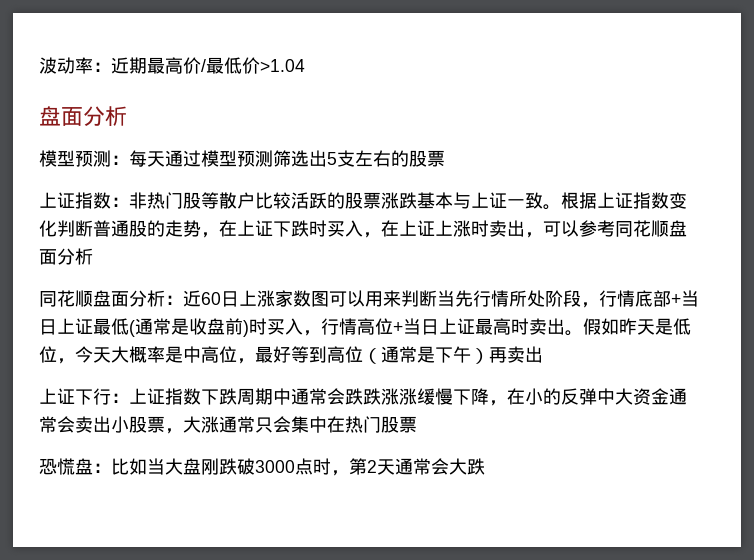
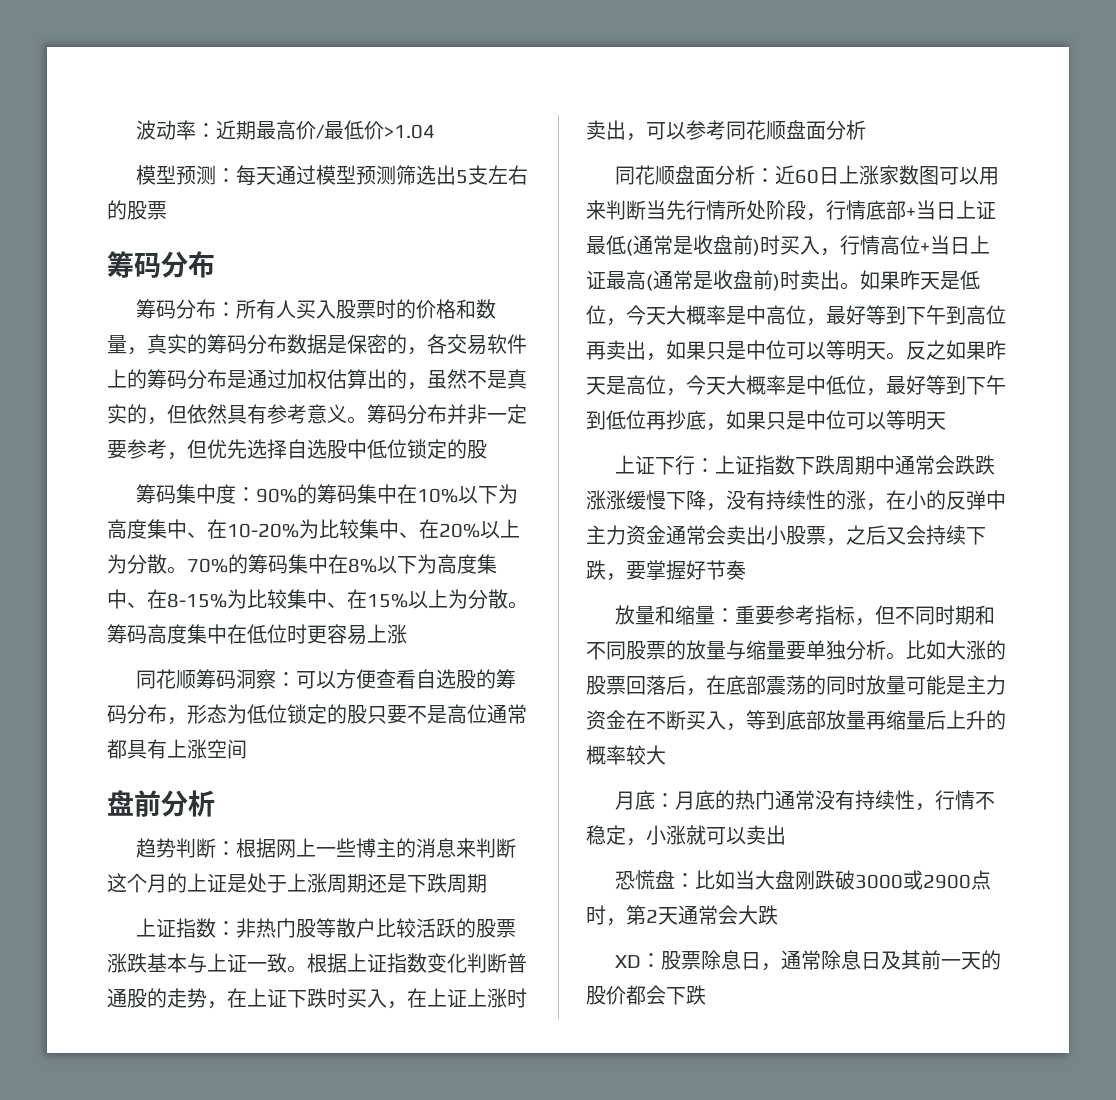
  波动率：近期最高价/最低价>1.04
- 盘面分析
  模型预测：每天通过模型预测筛选出5支左右的股票
+ 筹码分布
+ 筹码分布：所有人买入股票时的价格和数量，真实的筹码分布数据是保密的，各交易软件上的筹码分布是通过加权估算出的，虽然不是真实的，但依然具有参考意义。筹码分布并非一定要参考，但优先选择自选股中低位锁定的股
+ 筹码集中度：90%的筹码集中在10%以下为高度集中、在10-20%为比较集中、在20%以上为分散。70%的筹码集中在8%以下为高度集中、在8-15%为比较集中、在15%以上为分散。筹码高度集中在低位时更容易上涨
+ 同花顺筹码洞察：可以方便查看自选股的筹码分布，形态为低位锁定的股只要不是高位通常都具有上涨空间
+ 盘前分析
+ 趋势判断：根据网上一些博主的消息来判断这个月的上证是处于上涨周期还是下跌周期
- 同花顺盘面分析：近60日上涨家数图可以用来判断当先行情所处阶段，行情底部+当日上证最低(通常是收盘前)时买入，行情高位+当日上证最高时卖出。
+ 同花顺盘面分析：近60日上涨家数图可以用来判断当先行情所处阶段，行情底部+当日上证最低(通常是收盘前)时买入，行情高位+当日上证最高(通常是收盘前)时卖出。
- 假如昨天是低位，今天大概率是中高位，最好等到高位（通常是下午）再卖出
+ 如果昨天是低位，今天大概率是中高位，最好等到下午到高位再卖出，如果只是中位可以等明天。反之如果昨天是高位，今天大概率是中低位，最好等到下午到低位再抄底，如果只是中位可以等明天
- 上证下行：上证指数下跌周期中通常会跌跌涨涨缓慢下降，在小的反弹中大资金通常会卖出小股票，大涨通常只会集中在热门股票
+ 上证下行：上证指数下跌周期中通常会跌跌涨涨缓慢下降，没有持续性的涨，在小的反弹中主力资金通常会卖出小股票，之后又会持续下跌，要掌握好节奏
+ 放量和缩量：重要参考指标，但不同时期和不同股票的放量与缩量要单独分析。比如大涨的股票回落后，在底部震荡的同时放量可能是主力资金在不断买入，等到底部放量再缩量后上升的概率较大
+ 月底：月底的热门通常没有持续性，行情不稳定，小涨就可以卖出
- 恐慌盘：比如当大盘刚跌破3000点时，第2天通常会大跌
+ 恐慌盘：比如当大盘刚跌破3000或2900点时，第2天通常会大跌
+ XD：股票除息日，通常除息日及其前一天的股价都会下跌

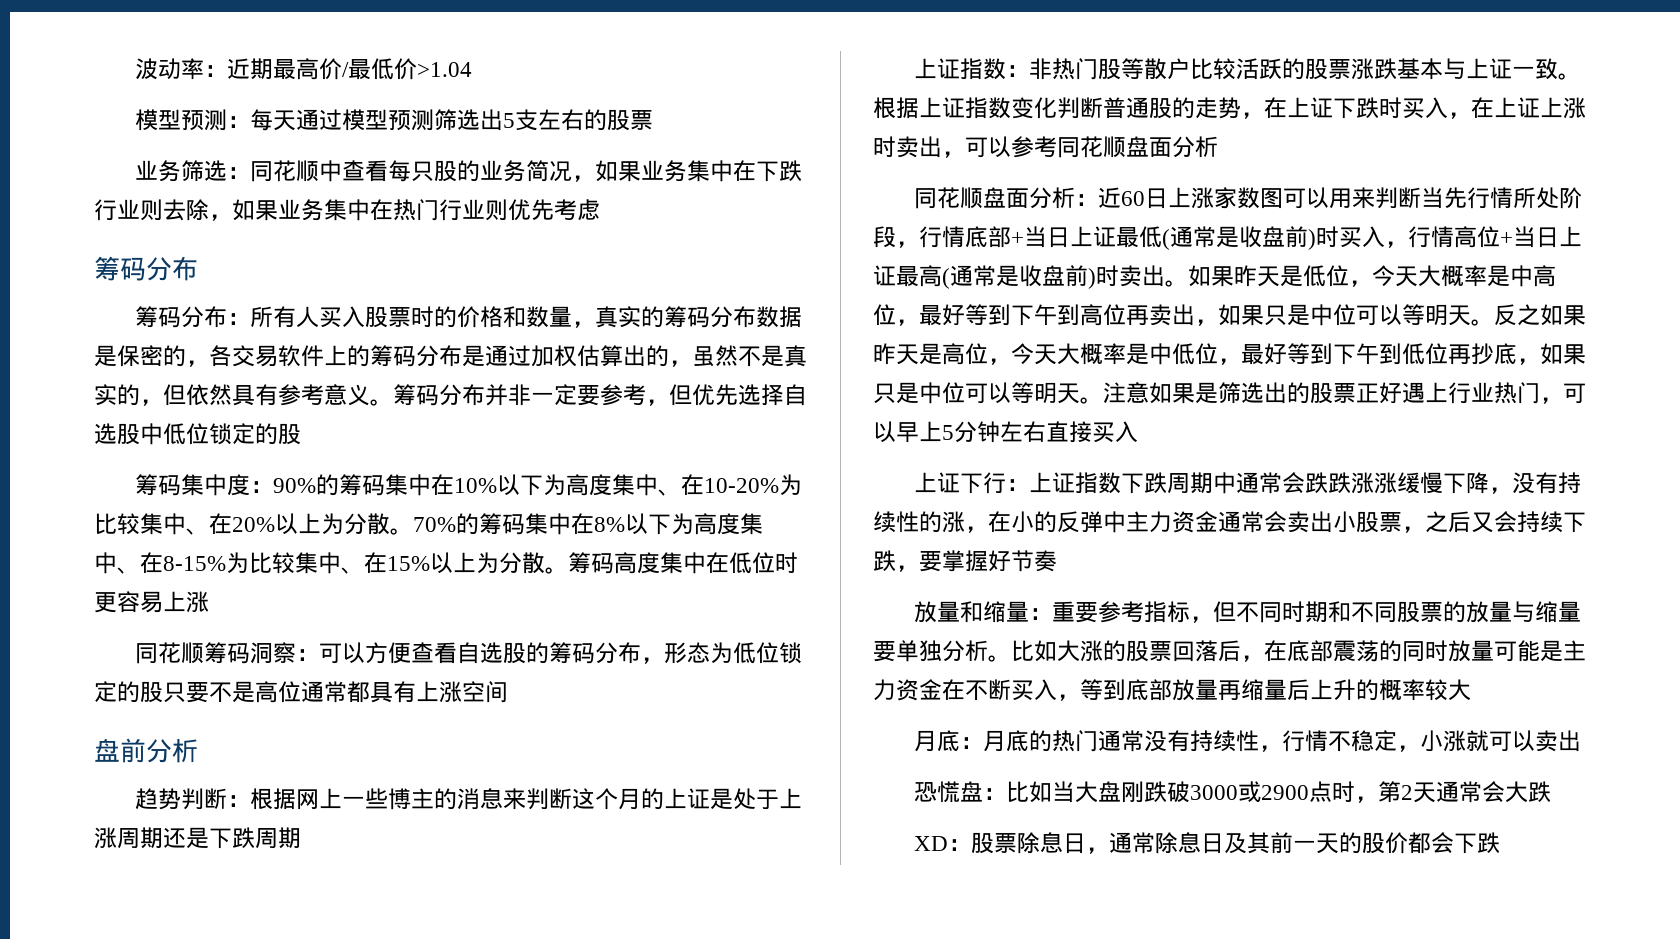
+ 业务筛选：同花顺中查看每只股的业务简况，如果业务集中在下跌行业则去除，如果业务集中在热门行业则优先考虑
- 反之如果昨天是高位，今天大概率是中低位，最好等到下午到低位再抄底，如果只是中位可以等明天
+ 反之如果昨天是高位，今天大概率是中低位，最好等到下午到低位再抄底，如果只是中位可以等明天。注意如果是筛选出的股票正好遇上行业热门，可以早上5分钟左右直接买入

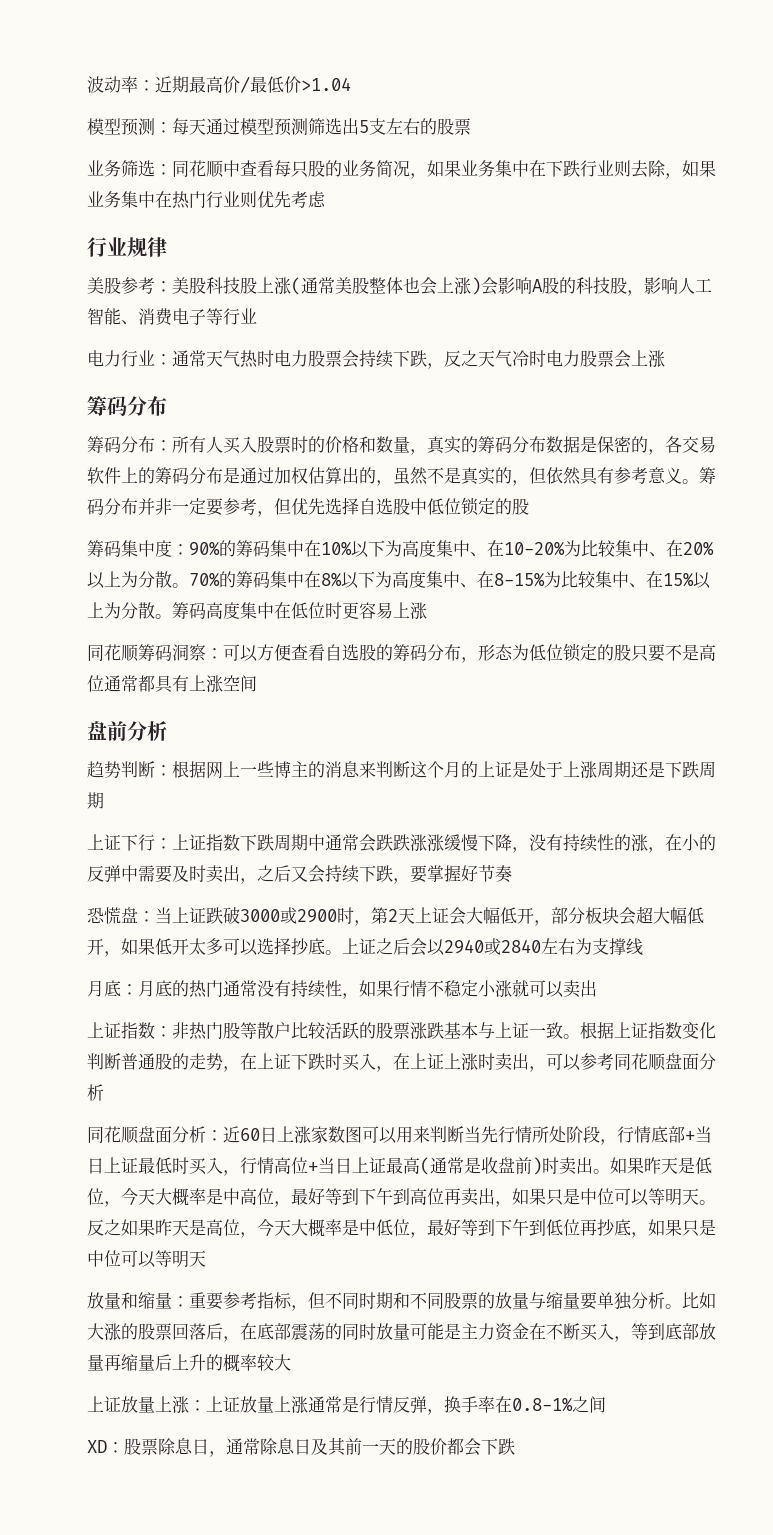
+ 行业规律
+ 美股参考：美股科技股上涨(通常美股整体也会上涨)会影响A股的科技股，影响人工智能、消费电子等行业
+ 电力行业：通常天气热时电力股票会持续下跌，反之天气冷时电力股票会上涨
+ 上证下行：上证指数下跌周期中通常会跌跌涨涨缓慢下降，没有持续性的涨，在小的反弹中需要及时卖出，之后又会持续下跌，要掌握好节奏
+ 恐慌盘：当上证跌破3000或2900时，第2天上证会大幅低开，部分板块会超大幅低开，如果低开太多可以选择抄底。上证之后会以2940或2840左右为支撑线
+ 月底：月底的热门通常没有持续性，如果行情不稳定小涨就可以卖出
- 同花顺盘面分析：近60日上涨家数图可以用来判断当先行情所处阶段，行情底部+当日上证最低(通常是收盘前)时买入，行情高位+当日上证最高(通常是收盘前)时卖出。
+ 同花顺盘面分析：近60日上涨家数图可以用来判断当先行情所处阶段，行情底部+当日上证最低时买入，行情高位+当日上证最高(通常是收盘前)时卖出。
- 反之如果昨天是高位，今天大概率是中低位，最好等到下午到低位再抄底，如果只是中位可以等明天。注意如果是筛选出的股票正好遇上行业热门，可以早上5分钟左右直接买入
- 上证下行：上证指数下跌周期中通常会跌跌涨涨缓慢下降，没有持续性的涨，在小的反弹中主力资金通常会卖出小股票，之后又会持续下跌，要掌握好节奏
+ 反之如果昨天是高位，今天大概率是中低位，最好等到下午到低位再抄底，如果只是中位可以等明天
- 月底：月底的热门通常没有持续性，行情不稳定，小涨就可以卖出
- 恐慌盘：比如当大盘刚跌破3000或2900点时，第2天通常会大跌
+ 上证放量上涨：上证放量上涨通常是行情反弹，换手率在0.8-1%之间

